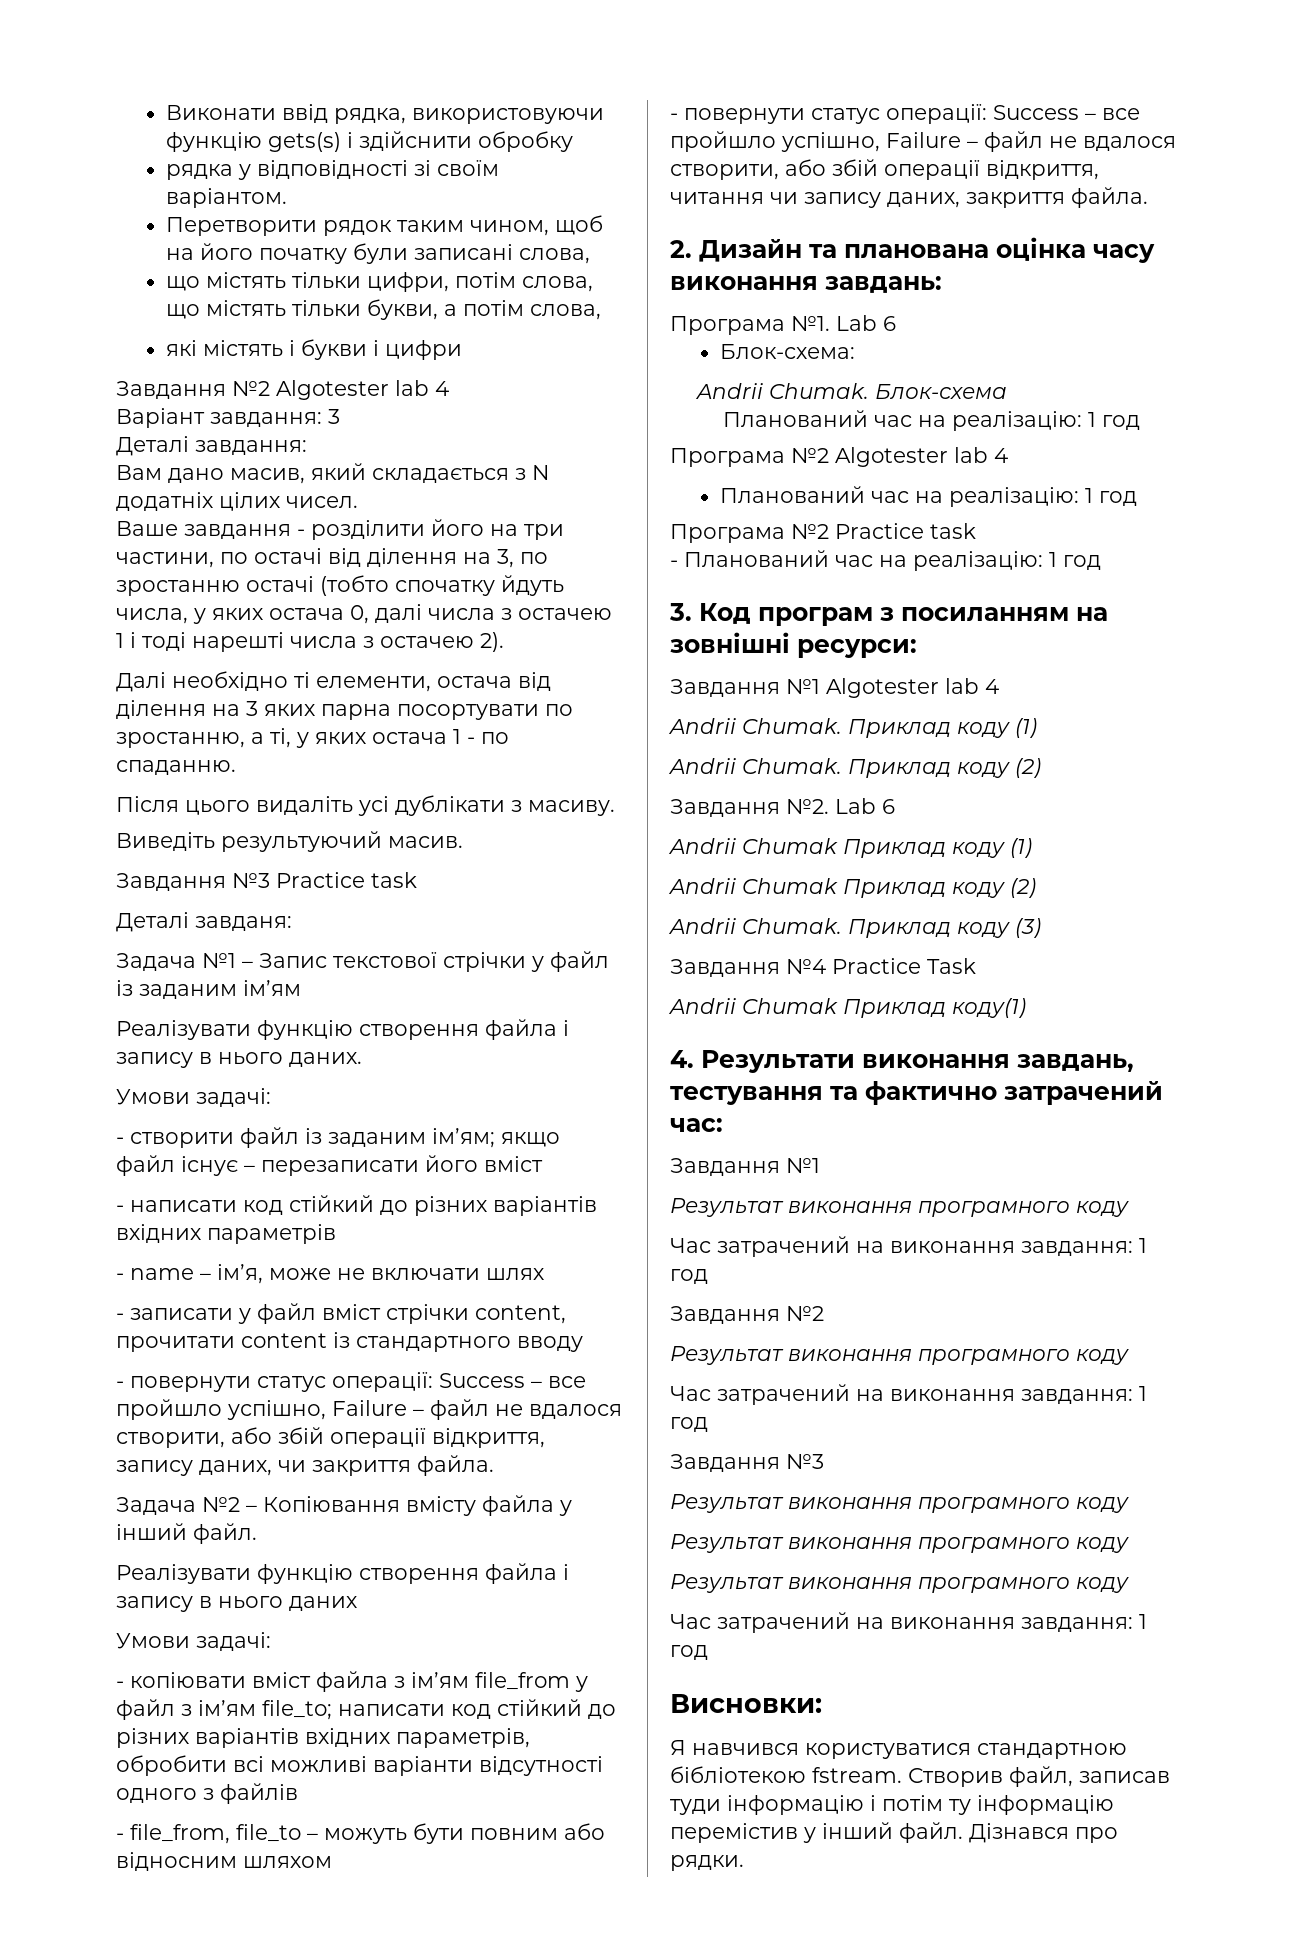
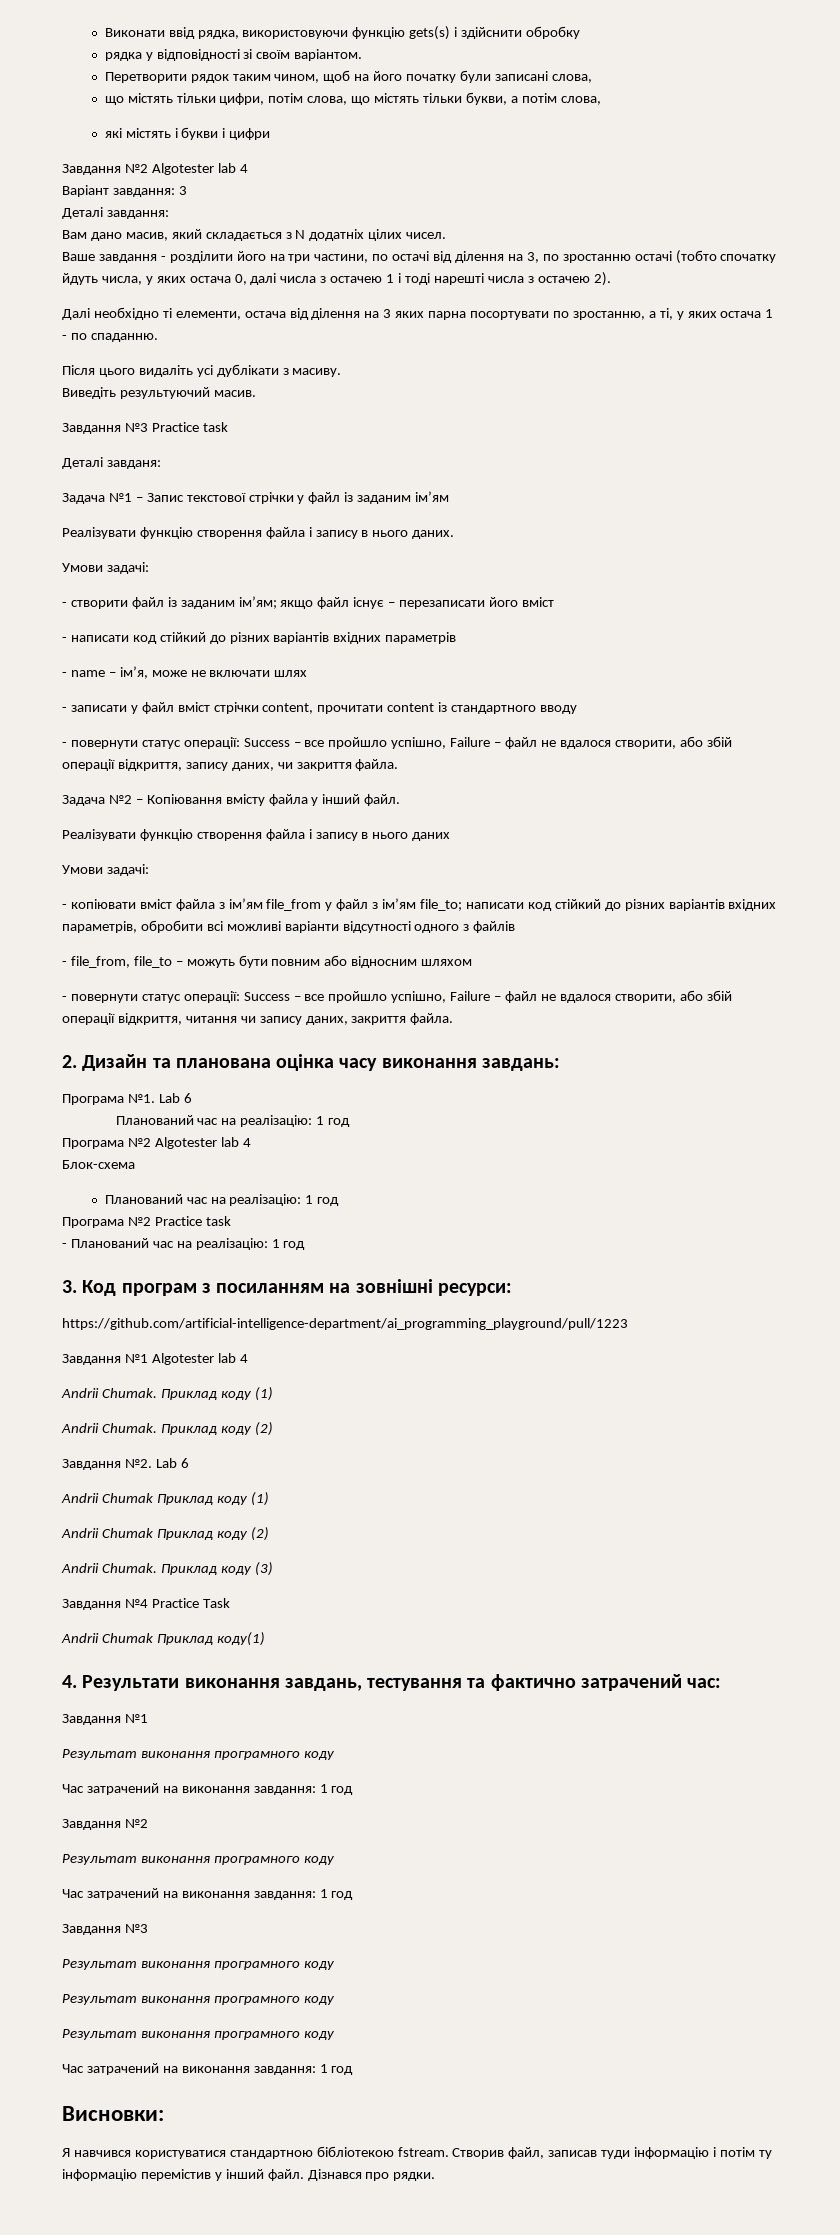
- Блок-схема:
- Andrii Chumak. Блок-схема
+ Блок-схема
+ https://github.com/artificial-intelligence-department/ai_programming_playground/pull/1223

